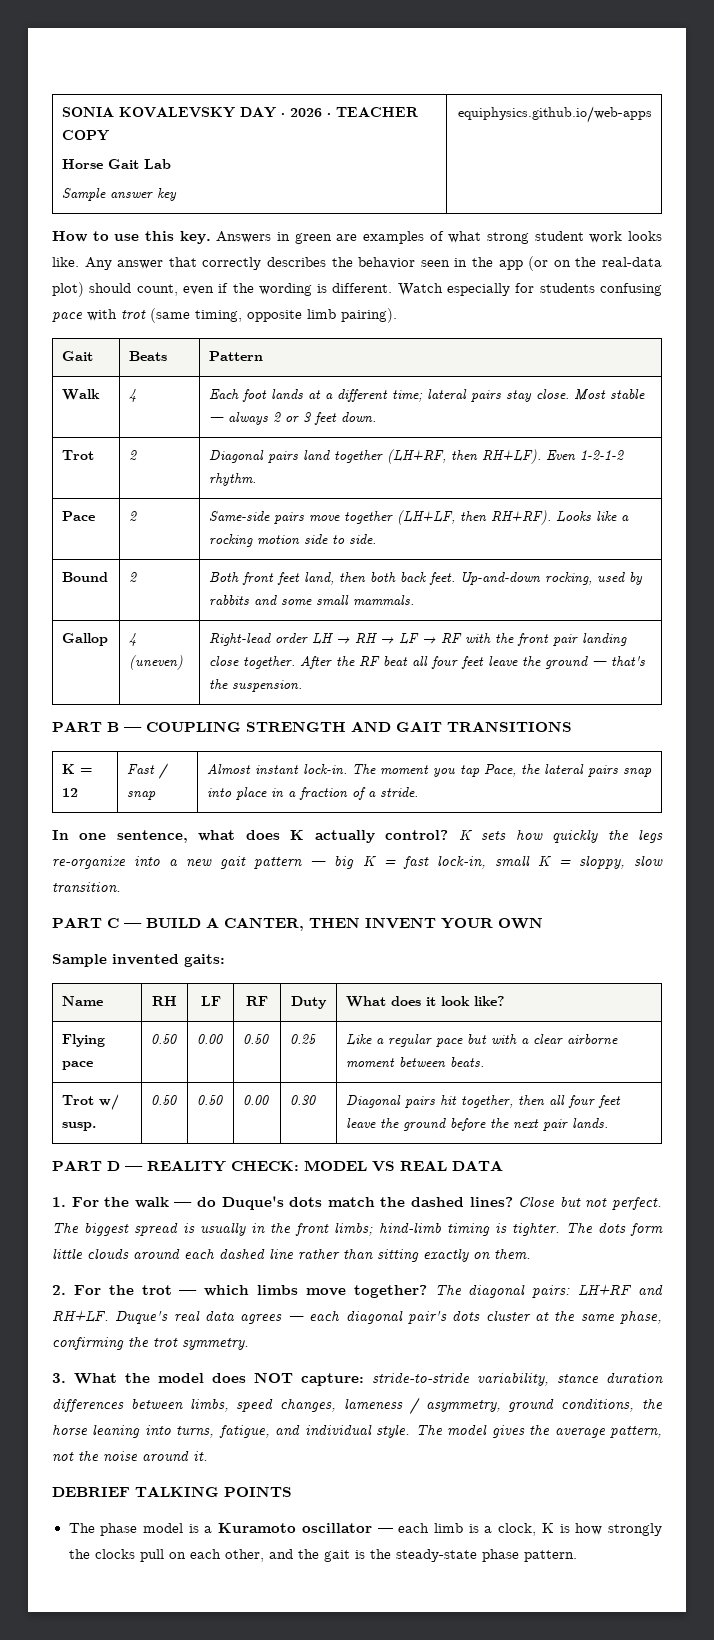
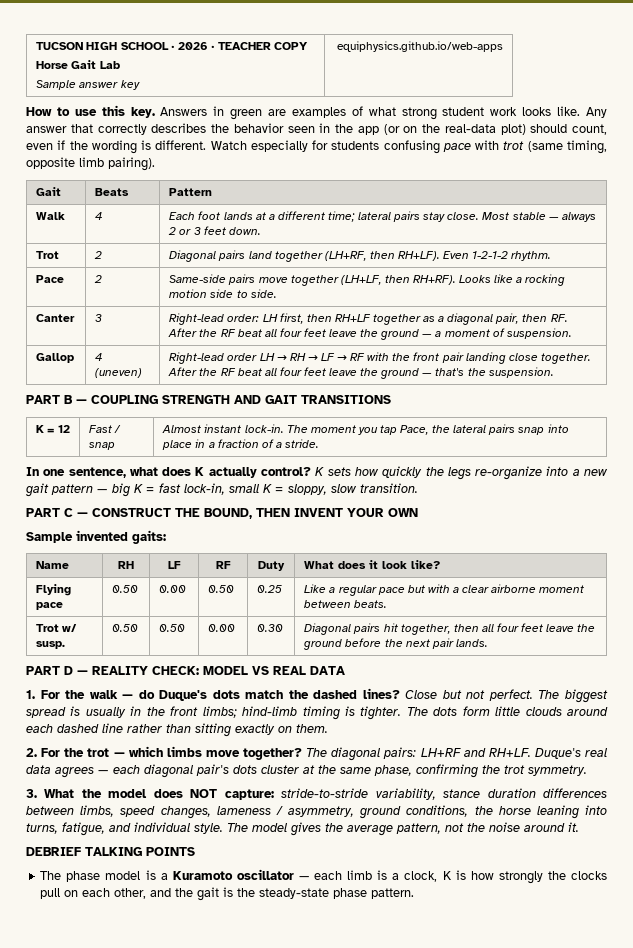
- SONIA KOVALEVSKY DAY · 2026 · TEACHER COPY
+ TUCSON HIGH SCHOOL · 2026 · TEACHER COPY
- Bound | 2 | Both front feet land, then both back feet. Up-and-down rocking, used by rabbits and some small mammals.
+ Canter | 3 | Right-lead order: LH first, then RH+LF together as a diagonal pair, then RF. After the RF beat all four feet leave the ground — a moment of suspension.
- PART C — BUILD A CANTER, THEN INVENT YOUR OWN
+ PART C — CONSTRUCT THE BOUND, THEN INVENT YOUR OWN

